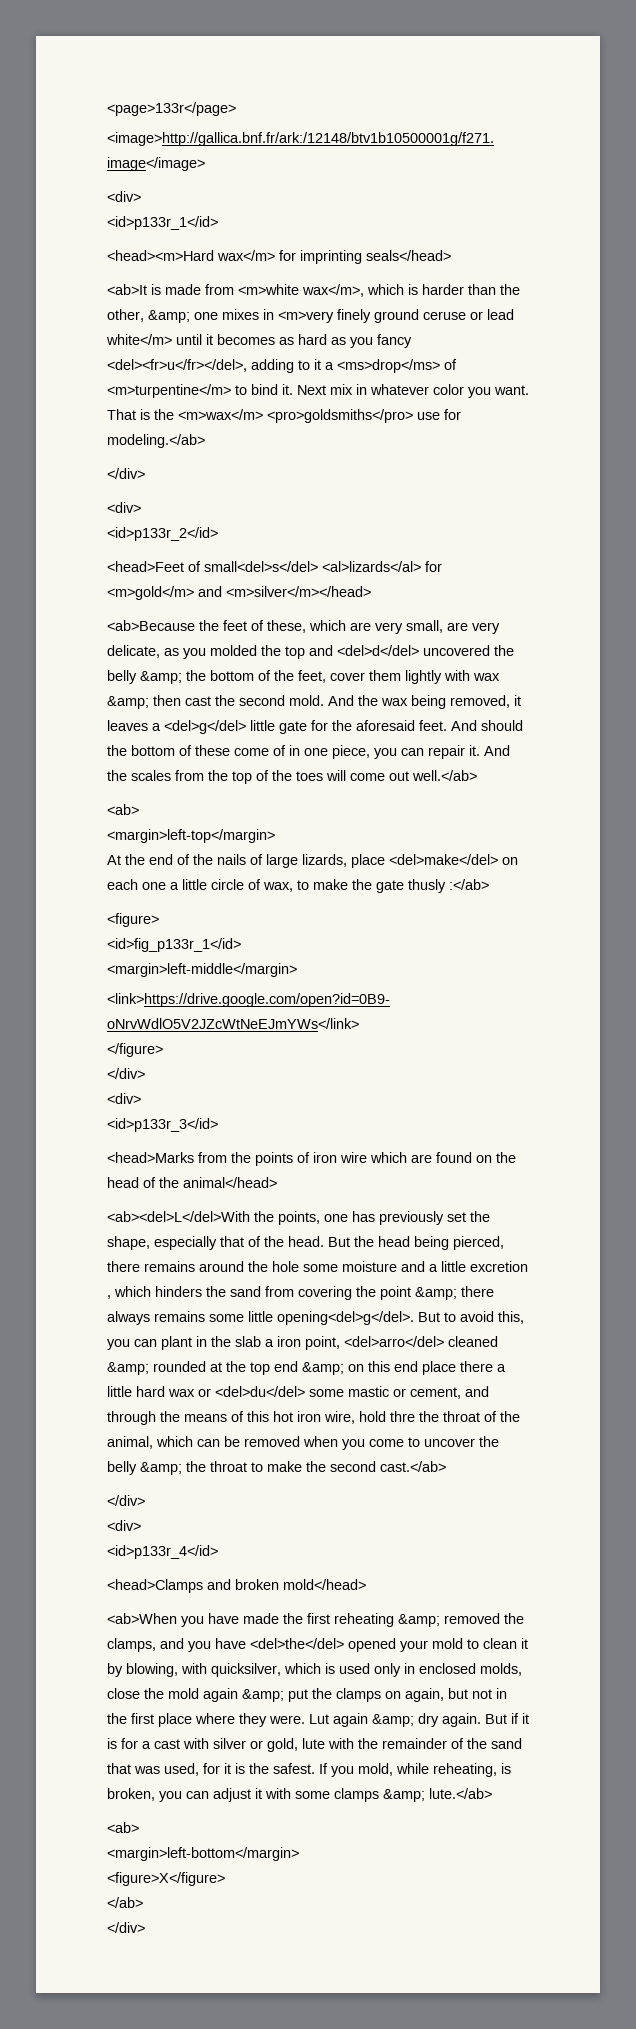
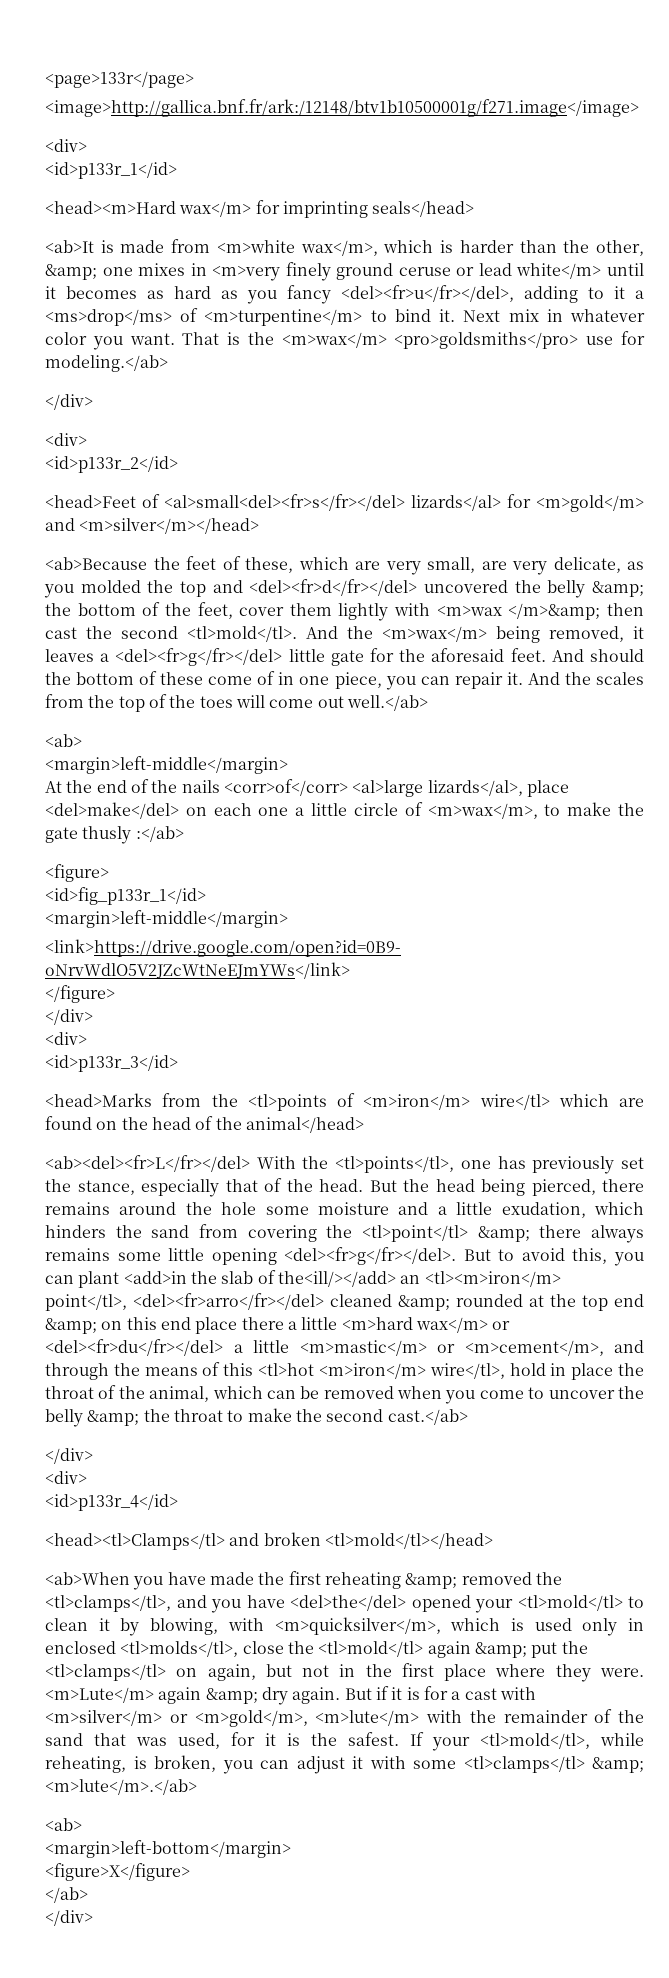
- <head>Feet of small<del>s</del> <al>lizards</al> for <m>gold</m> and <m>silver</m></head>
+ <head>Feet of <al>small<del><fr>s</fr></del> lizards</al> for <m>gold</m> and <m>silver</m></head>
- <ab>Because the feet of these, which are very small, are very delicate, as you molded the top and <del>d</del> uncovered the belly &amp; the bottom of the feet, cover them lightly with wax &amp; then cast the second mold. And the wax being removed, it leaves a <del>g</del> little gate for the aforesaid feet.
+ <ab>Because the feet of these, which are very small, are very delicate, as you molded the top and <del><fr>d</fr></del> uncovered the belly &amp; the bottom of the feet, cover them lightly with <m>wax </m>&amp; then cast the second <tl>mold</tl>. And the <m>wax</m> being removed, it leaves a <del><fr>g</fr></del> little gate for the aforesaid feet.
  And the scales from the top of the toes will come out well.</ab>
  <ab>
- <margin>left-top</margin>
+ <margin>left-middle</margin>
- At the end of the nails of large lizards, place <del>make</del> on each one a little circle of wax, to make the gate thusly :</ab>
+ At the end of the nails <corr>of</corr> <al>large lizards</al>, place <del>make</del> on each one a little circle of <m>wax</m>, to make the gate thusly :</ab>
- <head>Marks from the points of iron wire which are found on the head of the animal</head>
+ <head>Marks from the <tl>points of <m>iron</m> wire</tl> which are found on the head of the animal</head>
- <ab><del>L</del>With the points, one has previously set the shape, especially that of the head.
+ <ab><del><fr>L</fr></del> With the <tl>points</tl>, one has previously set the stance, especially that of the head.
- But the head being pierced, there remains around the hole some moisture and a little excretion , which hinders the sand from covering the point &amp; there always remains some little opening<del>g</del>.
+ But the head being pierced, there remains around the hole some moisture and a little exudation, which hinders the sand from covering the <tl>point</tl> &amp; there always remains some little opening <del><fr>g</fr></del>.
- But to avoid this, you can plant in the slab a iron point, <del>arro</del> cleaned &amp; rounded at the top end &amp; on this end place there a little hard wax or <del>du</del> some mastic or cement, and through the means of this hot iron wire, hold thre the throat of the animal, which can be removed when you come to uncover the belly &amp; the throat to make the second cast.</ab>
+ But to avoid this, you can plant <add>in the slab of the<ill/></add> an <tl><m>iron</m> point</tl>, <del><fr>arro</fr></del> cleaned &amp; rounded at the top end &amp; on this end place there a little <m>hard wax</m> or <del><fr>du</fr></del> a little <m>mastic</m> or <m>cement</m>, and through the means of this <tl>hot <m>iron</m> wire</tl>, hold in place the throat of the animal, which can be removed when you come to uncover the belly &amp; the throat to make the second cast.</ab>
- <head>Clamps and broken mold</head>
+ <head><tl>Clamps</tl> and broken <tl>mold</tl></head>
- <ab>When you have made the first reheating &amp; removed the clamps, and you have <del>the</del> opened your mold to clean it by blowing, with quicksilver, which is used only in enclosed molds, close the mold again &amp; put the clamps on again, but not in the first place where they were.
+ <ab>When you have made the first reheating &amp; removed the <tl>clamps</tl>, and you have <del>the</del> opened your <tl>mold</tl> to clean it by blowing, with <m>quicksilver</m>, which is used only in enclosed <tl>molds</tl>, close the <tl>mold</tl> again &amp; put the <tl>clamps</tl> on again, but not in the first place where they were.
- Lut again &amp; dry again.
+ <m>Lute</m> again &amp; dry again.
- But if it is for a cast with silver or gold, lute with the remainder of the sand that was used, for it is the safest.
+ But if it is for a cast with <m>silver</m> or <m>gold</m>, <m>lute</m> with the remainder of the sand that was used, for it is the safest.
- If you mold, while reheating, is broken, you can adjust it with some clamps &amp; lute.</ab>
+ If your <tl>mold</tl>, while reheating, is broken, you can adjust it with some <tl>clamps</tl> &amp; <m>lute</m>.</ab>

